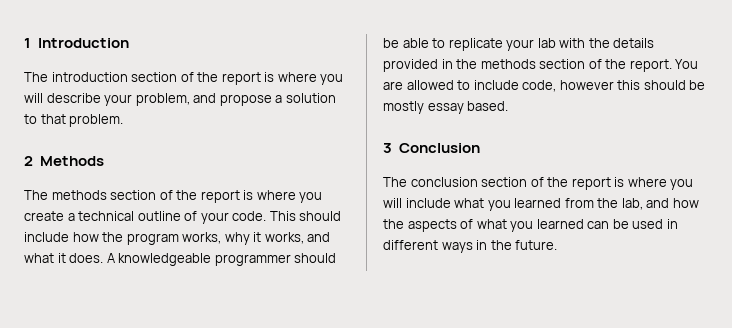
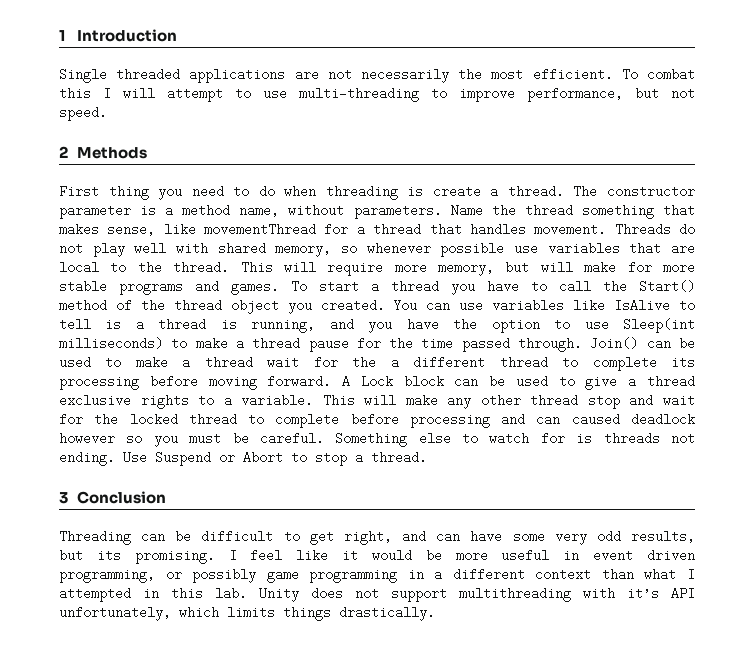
- The introduction section of the report is where you will describe your problem, and propose a solution to that problem.
+ Single threaded applications are not necessarily the most efficient. To combat this I will attempt to use multi-threading to improve performance, but not speed.
  2 Methods
- The methods section of the report is where you create a technical outline of your code. This should include how the program works, why it works, and what it does. A knowledgeable programmer should be able to replicate your lab with the details provided in the methods section of the report. You are allowed to include code, however this should be mostly essay based.
+ First thing you need to do when threading is create a thread. The constructor parameter is a method name, without parameters. Name the thread something that makes sense, like movementThread for a thread that handles movement. Threads do not play well with shared memory, so whenever possible use variables that are local to the thread. This will require more memory, but will make for more stable programs and games. To start a thread you have to call the Start() method of the thread object you created. You can use variables like IsAlive to tell is a thread is running, and you have the option to use Sleep(int milliseconds) to make a thread pause for the time passed through. Join() can be used to make a thread wait for the a different thread to complete its processing before moving forward. A Lock block can be used to give a thread exclusive rights to a variable. This will make any other thread stop and wait for the locked thread to complete before processing and can caused deadlock however so you must be careful. Something else to watch for is threads not ending. Use Suspend or Abort to stop a thread.
  3 Conclusion
- The conclusion section of the report is where you will include what you learned from the lab, and how the aspects of what you learned can be used in different ways in the future.
+ Threading can be difficult to get right, and can have some very odd results, but its promising. I feel like it would be more useful in event driven programming, or possibly game programming in a different context than what I attempted in this lab. Unity does not support multithreading with it’s API unfortunately, which limits things drastically.

